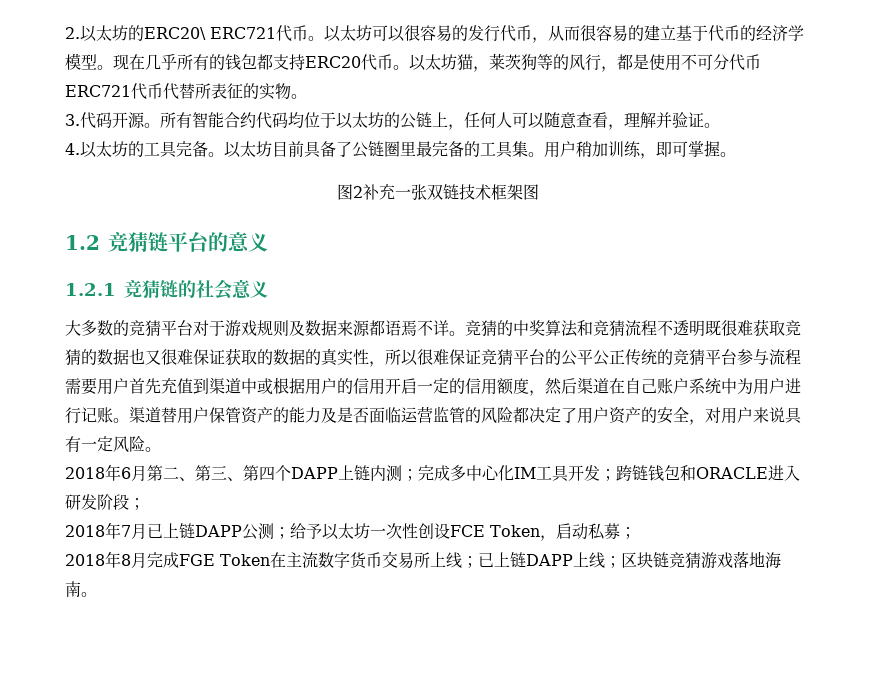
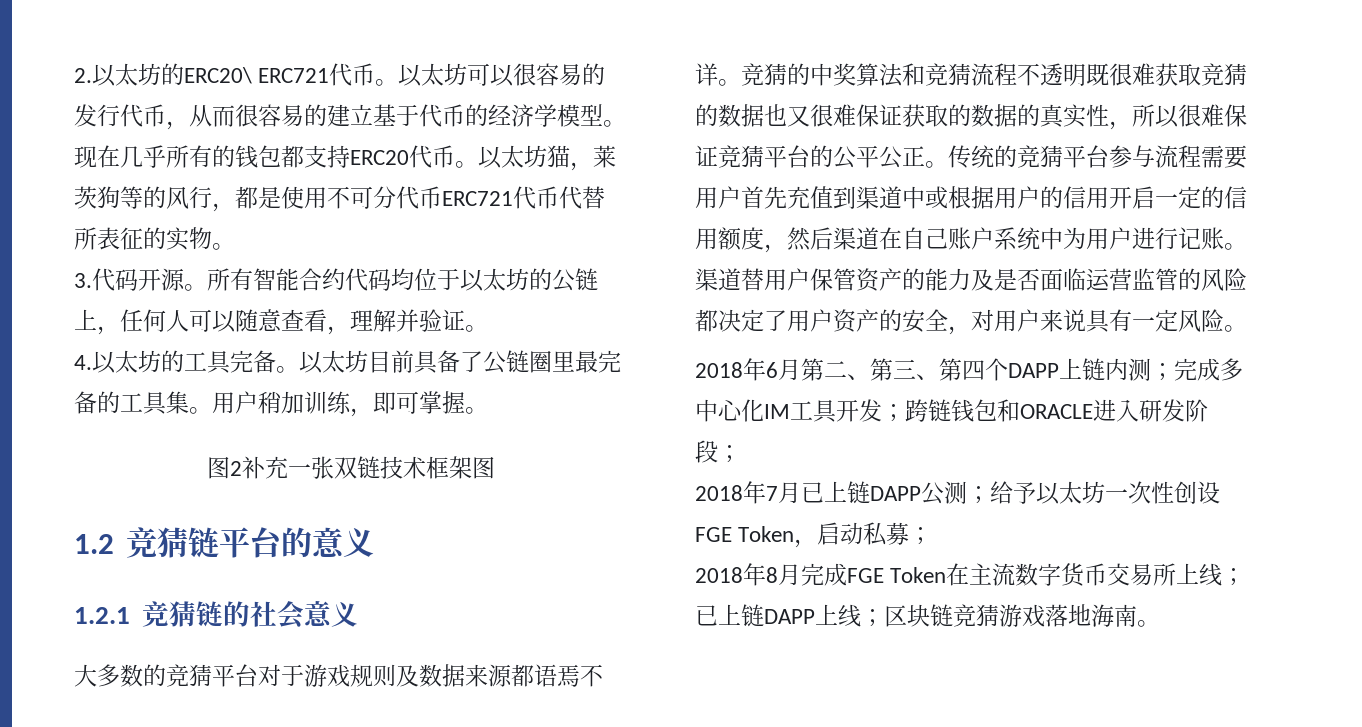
- 竞猜的中奖算法和竞猜流程不透明既很难获取竞猜的数据也又很难保证获取的数据的真实性，所以很难保证竞猜平台的公平公正传统的竞猜平台参与流程需要用户首先充值到渠道中或根据用户的信用开启一定的信用额度，然后渠道在自己账户系统中为用户进行记账。
+ 竞猜的中奖算法和竞猜流程不透明既很难获取竞猜的数据也又很难保证获取的数据的真实性，所以很难保证竞猜平台的公平公正。传统的竞猜平台参与流程需要用户首先充值到渠道中或根据用户的信用开启一定的信用额度，然后渠道在自己账户系统中为用户进行记账。
- 2018年7月已上链DAPP公测；给予以太坊一次性创设FCE Token，启动私募；
+ 2018年7月已上链DAPP公测；给予以太坊一次性创设FGE Token，启动私募；

